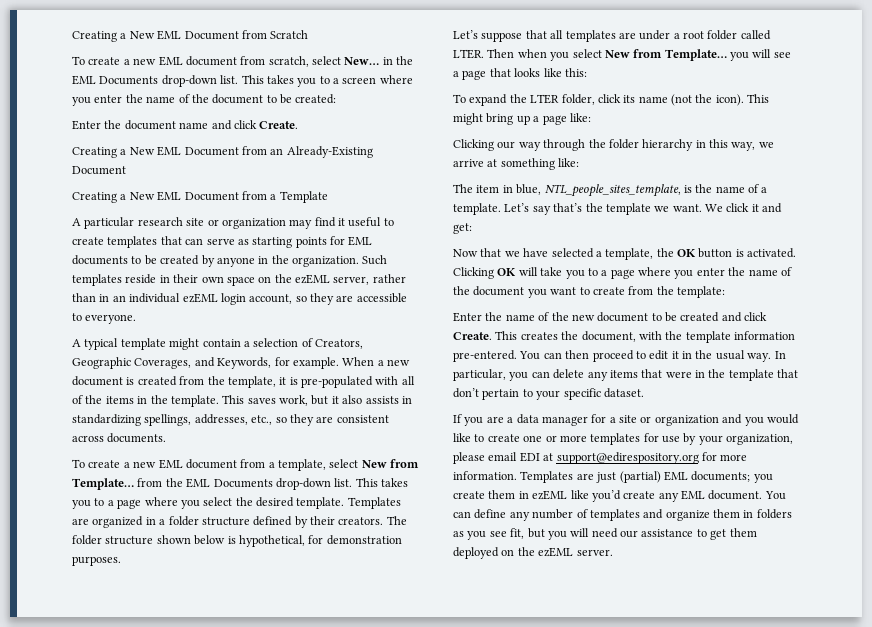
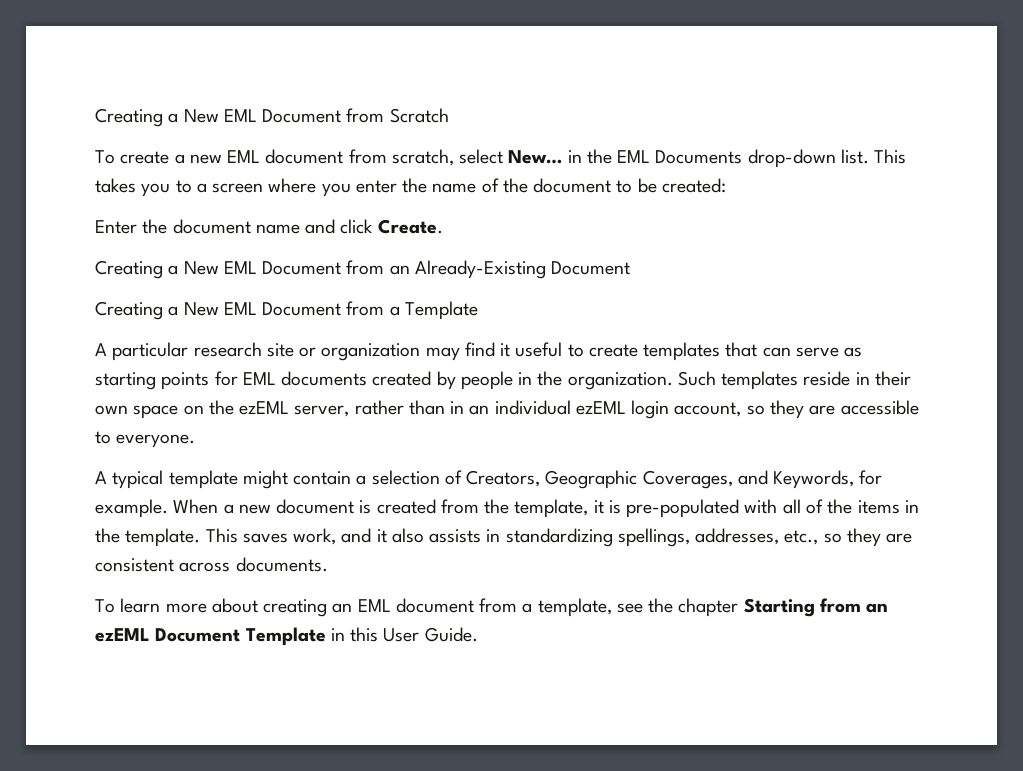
- A particular research site or organization may find it useful to create templates that can serve as starting points for EML documents to be created by anyone in the organization.
+ A particular research site or organization may find it useful to create templates that can serve as starting points for EML documents created by people in the organization.
- This saves work, but it also assists in standardizing spellings, addresses, etc., so they are consistent across documents.
+ This saves work, and it also assists in standardizing spellings, addresses, etc., so they are consistent across documents.
- To create a new EML document from a template, select New from Template… from the EML Documents drop-down list. This takes you to a page where you select the desired template. Templates are organized in a folder structure defined by their creators. The folder structure shown below is hypothetical, for demonstration purposes.
- Let’s suppose that all templates are under a root folder called LTER. Then when you select New from Template… you will see a page that looks like this:
- To expand the LTER folder, click its name (not the icon). This might bring up a page like:
- Clicking our way through the folder hierarchy in this way, we arrive at something like:
- The item in blue, NTL_people_sites_template, is the name of a template. Let’s say that’s the template we want. We click it and get:
- Now that we have selected a template, the OK button is activated. Clicking OK will take you to a page where you enter the name of the document you want to create from the template:
- Enter the name of the new document to be created and click Create. This creates the document, with the template information pre-entered. You can then proceed to edit it in the usual way. In particular, you can delete any items that were in the template that don’t pertain to your specific dataset.
- If you are a data manager for a site or organization and you would like to create one or more templates for use by your organization, please email EDI at support@edirespository.org for more information. Templates are just (partial) EML documents; you create them in ezEML like you’d create any EML document. You can define any number of templates and organize them in folders as you see fit, but you will need our assistance to get them deployed on the ezEML server.
+ To learn more about creating an EML document from a template, see the chapter Starting from an ezEML Document Template in this User Guide.

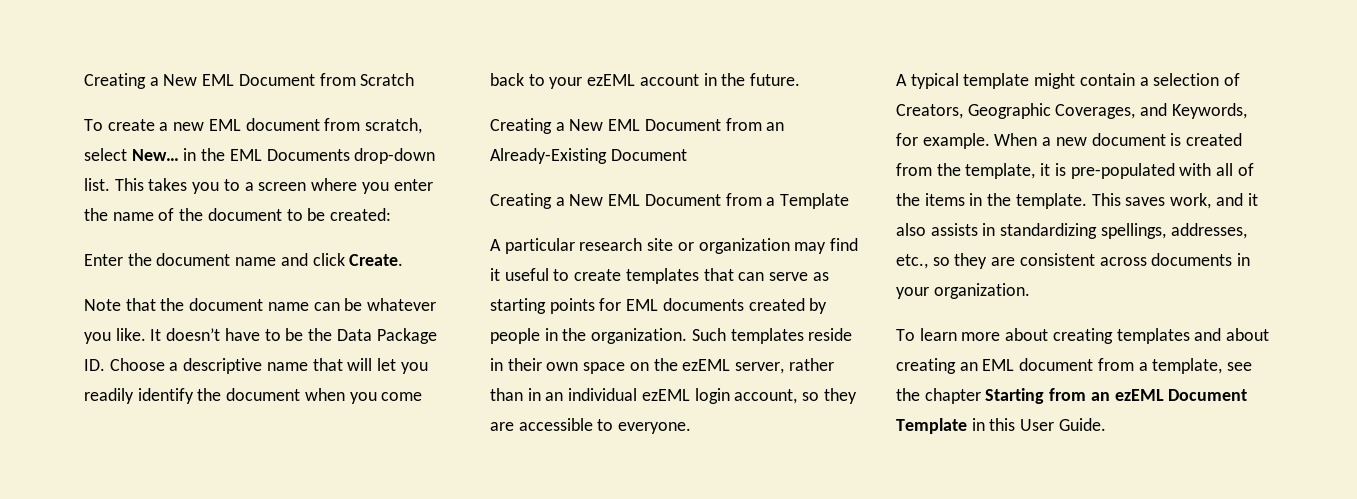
+ Note that the document name can be whatever you like. It doesn’t have to be the Data Package ID. Choose a descriptive name that will let you readily identify the document when you come back to your ezEML account in the future.
- This saves work, and it also assists in standardizing spellings, addresses, etc., so they are consistent across documents.
+ This saves work, and it also assists in standardizing spellings, addresses, etc., so they are consistent across documents in your organization.
- To learn more about creating an EML document from a template, see the chapter Starting from an ezEML Document Template in this User Guide.
+ To learn more about creating templates and about creating an EML document from a template, see the chapter Starting from an ezEML Document Template in this User Guide.

